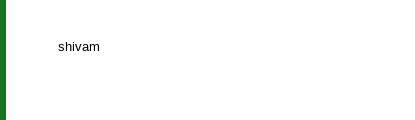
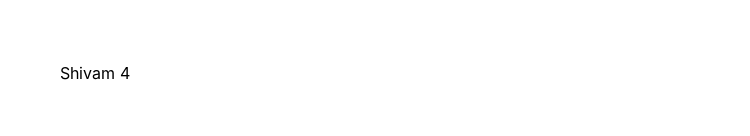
- shivam
+ Shivam 4

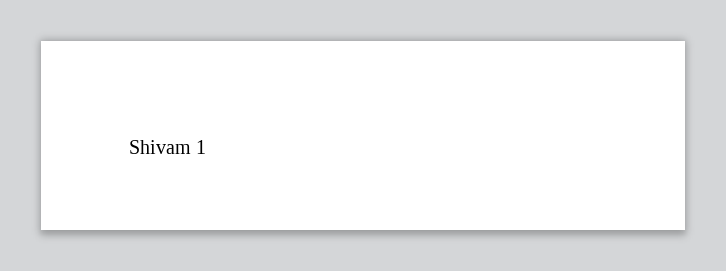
- Shivam 4
+ Shivam 1

